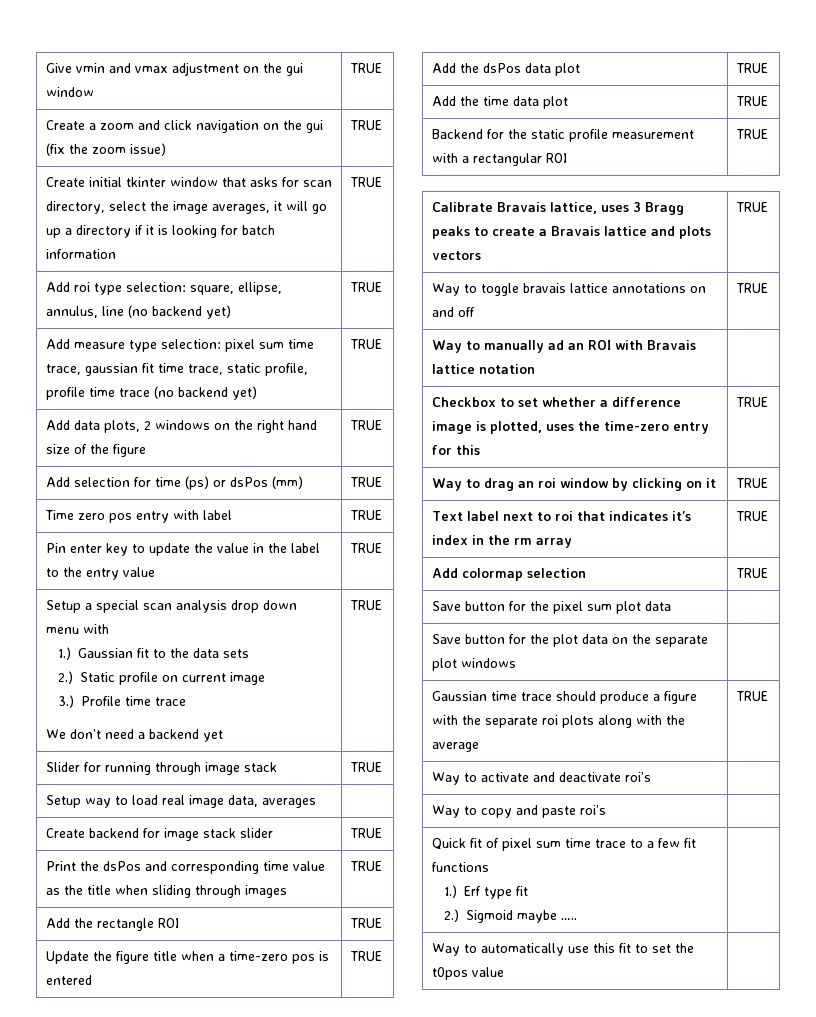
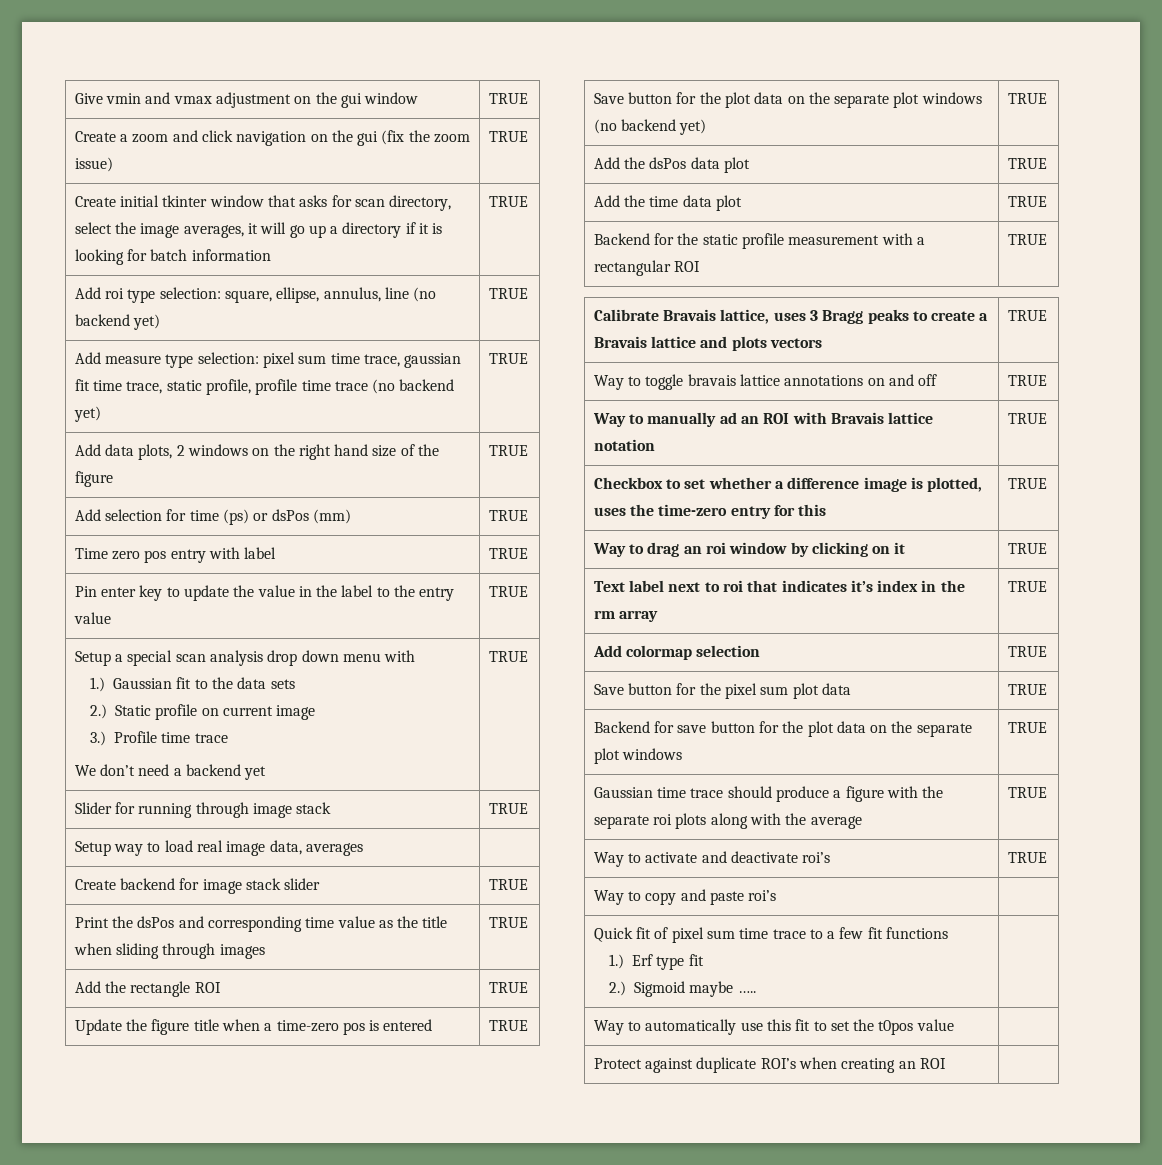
+ Save button for the plot data on the separate plot windows (no backend yet) | TRUE
- Way to manually ad an ROI with Bravais lattice notation |
+ Way to manually ad an ROI with Bravais lattice notation | TRUE
- Save button for the pixel sum plot data |
- Save button for the plot data on the separate plot windows |
+ Save button for the pixel sum plot data | TRUE
+ Backend for save button for the plot data on the separate plot windows | TRUE
- Way to activate and deactivate roi’s |
+ Way to activate and deactivate roi’s | TRUE
+ Protect against duplicate ROI’s when creating an ROI |

